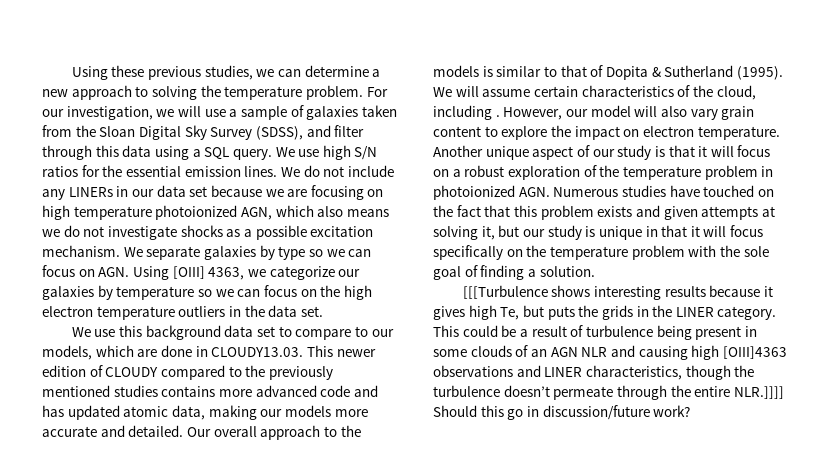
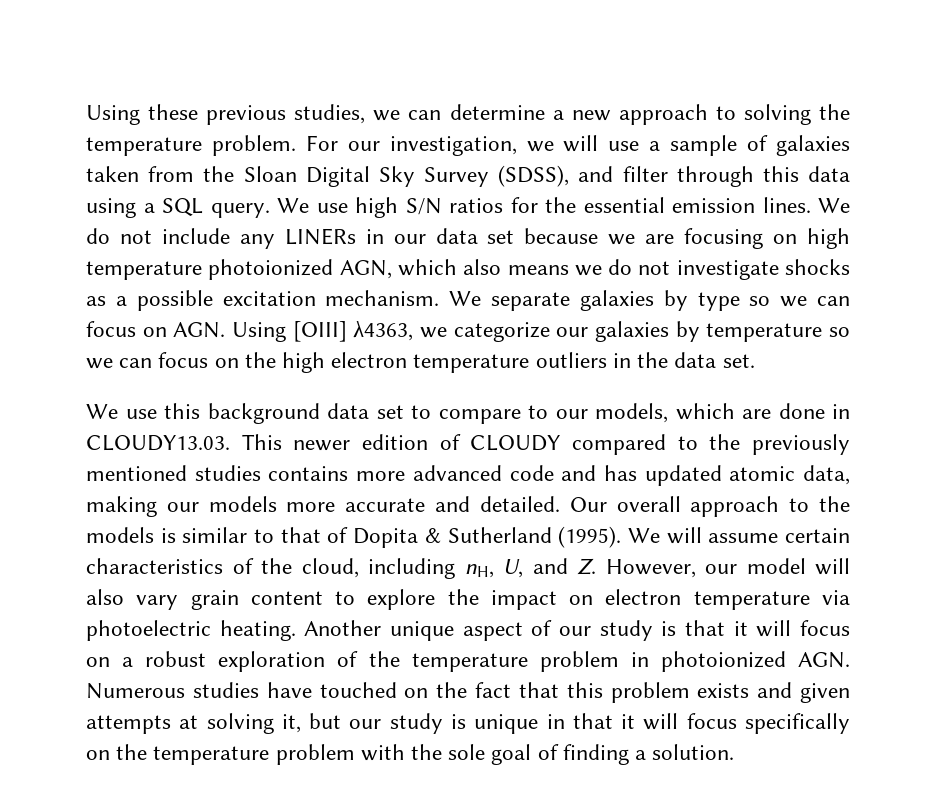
- We separate galaxies by type so we can focus on AGN. Using [OIII] 4363, we categorize our galaxies by temperature so we can focus on the high electron temperature outliers in the data set.
+ We separate galaxies by type so we can focus on AGN. Using [OIII] λ4363, we categorize our galaxies by temperature so we can focus on the high electron temperature outliers in the data set.
- We will assume certain characteristics of the cloud, including . However, our model will also vary grain content to explore the impact on electron temperature.
+ We will assume certain characteristics of the cloud, including nH, U, and Z. However, our model will also vary grain content to explore the impact on electron temperature via photoelectric heating.
- [[[Turbulence shows interesting results because it gives high Te, but puts the grids in the LINER category. This could be a result of turbulence being present in some clouds of an AGN NLR and causing high [OIII]4363 observations and LINER characteristics, though the turbulence doesn’t permeate through the entire NLR.]]]] Should this go in discussion/future work?

